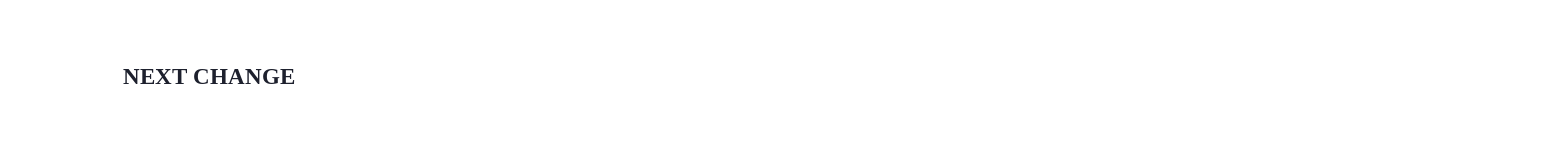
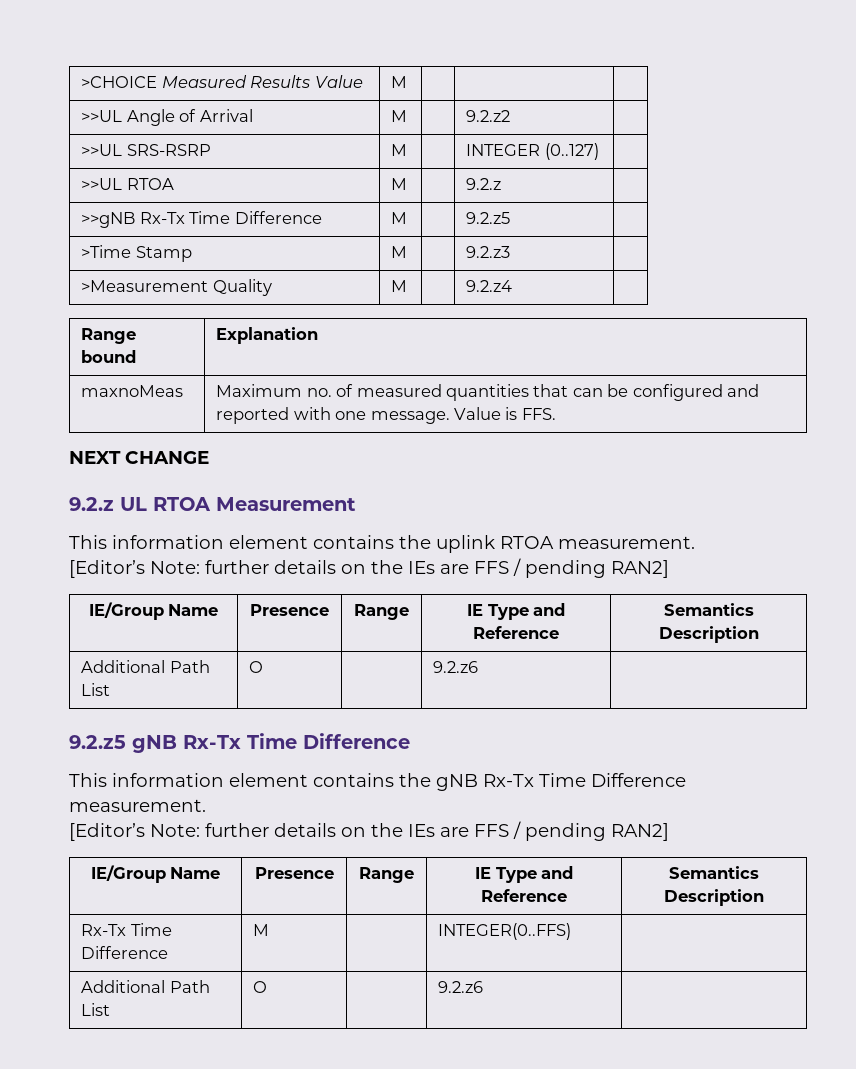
+ >CHOICE Measured Results Value | M | | |
+ >>UL Angle of Arrival | M | | 9.2.z2 |
+ >>UL SRS-RSRP | M | | INTEGER (0..127) |
+ >>UL RTOA | M | | 9.2.z |
+ >>gNB Rx-Tx Time Difference | M | | 9.2.z5 |
+ >Time Stamp | M | | 9.2.z3 |
+ >Measurement Quality | M | | 9.2.z4 |
+ Range bound | Explanation
+ maxnoMeas | Maximum no. of measured quantities that can be configured and reported with one message. Value is FFS.
  NEXT CHANGE
+ 9.2.z UL RTOA Measurement
+ This information element contains the uplink RTOA measurement.
+ [Editor’s Note: further details on the IEs are FFS / pending RAN2]
+ IE/Group Name | Presence | Range | IE Type and Reference | Semantics Description
+ Additional Path List | O | | 9.2.z6 |
+ 9.2.z5 gNB Rx-Tx Time Difference
+ This information element contains the gNB Rx-Tx Time Difference measurement.
+ [Editor’s Note: further details on the IEs are FFS / pending RAN2]
+ IE/Group Name | Presence | Range | IE Type and Reference | Semantics Description
+ Rx-Tx Time Difference | M | | INTEGER(0..FFS) |
+ Additional Path List | O | | 9.2.z6 |

